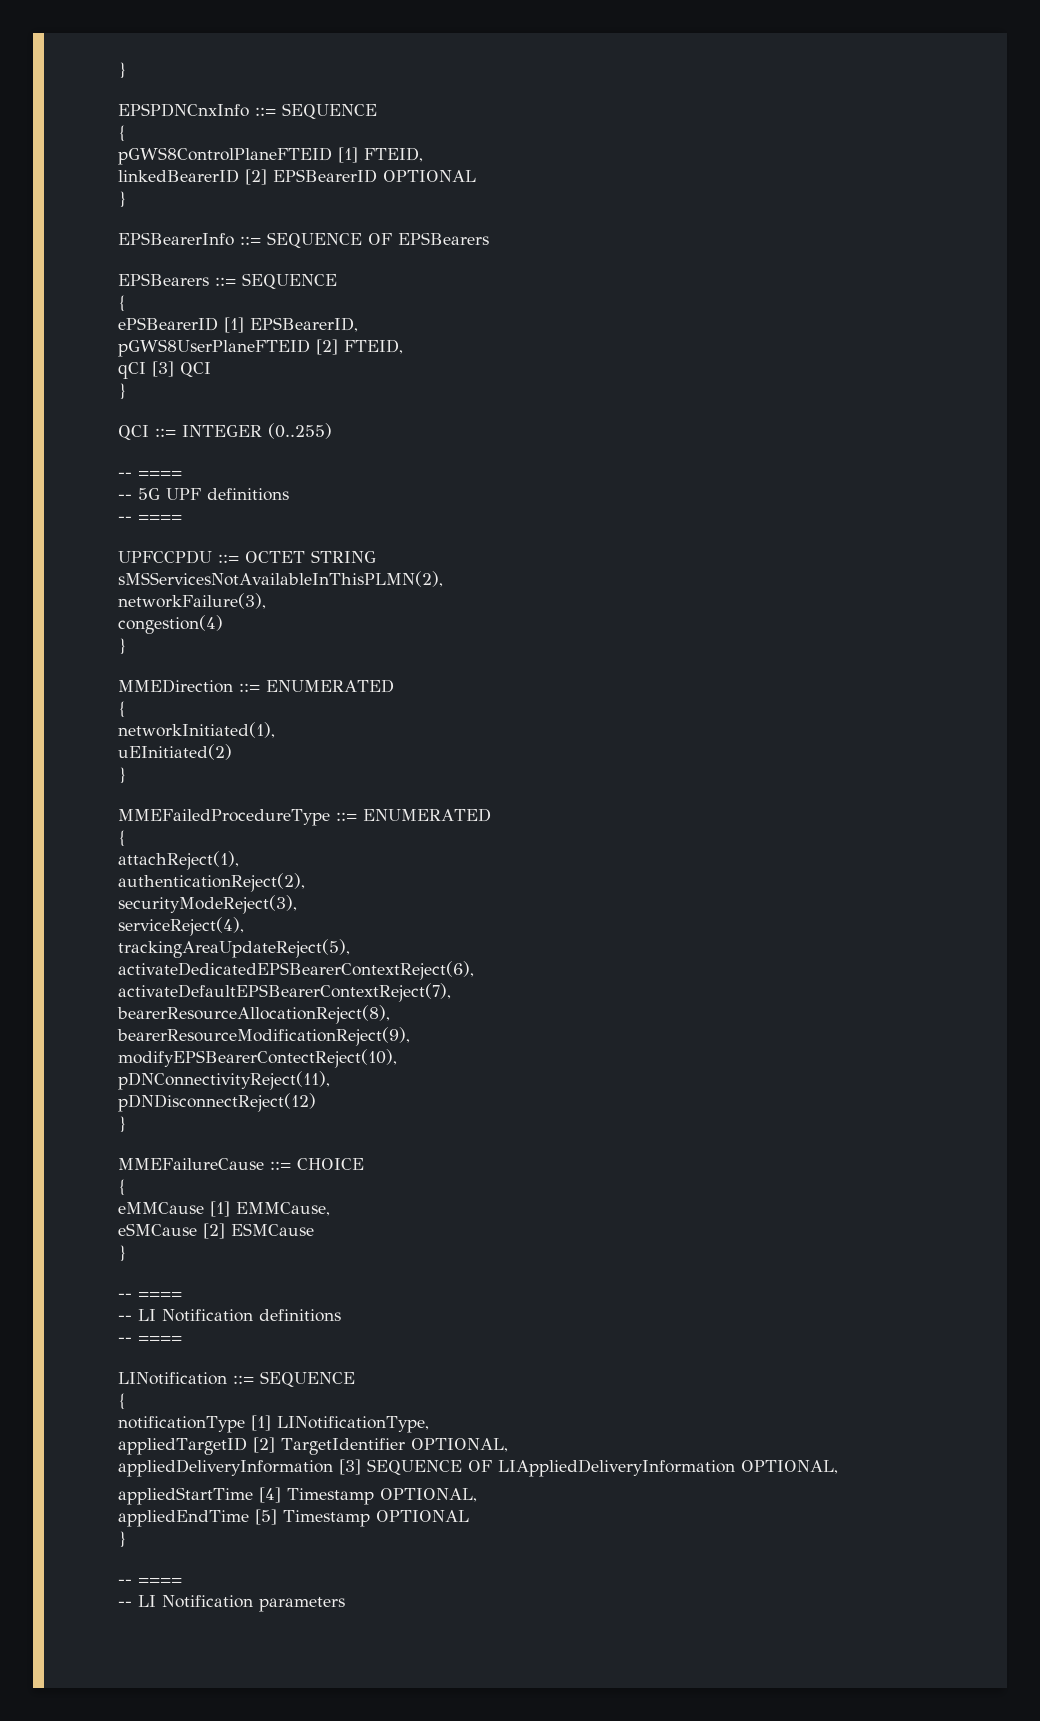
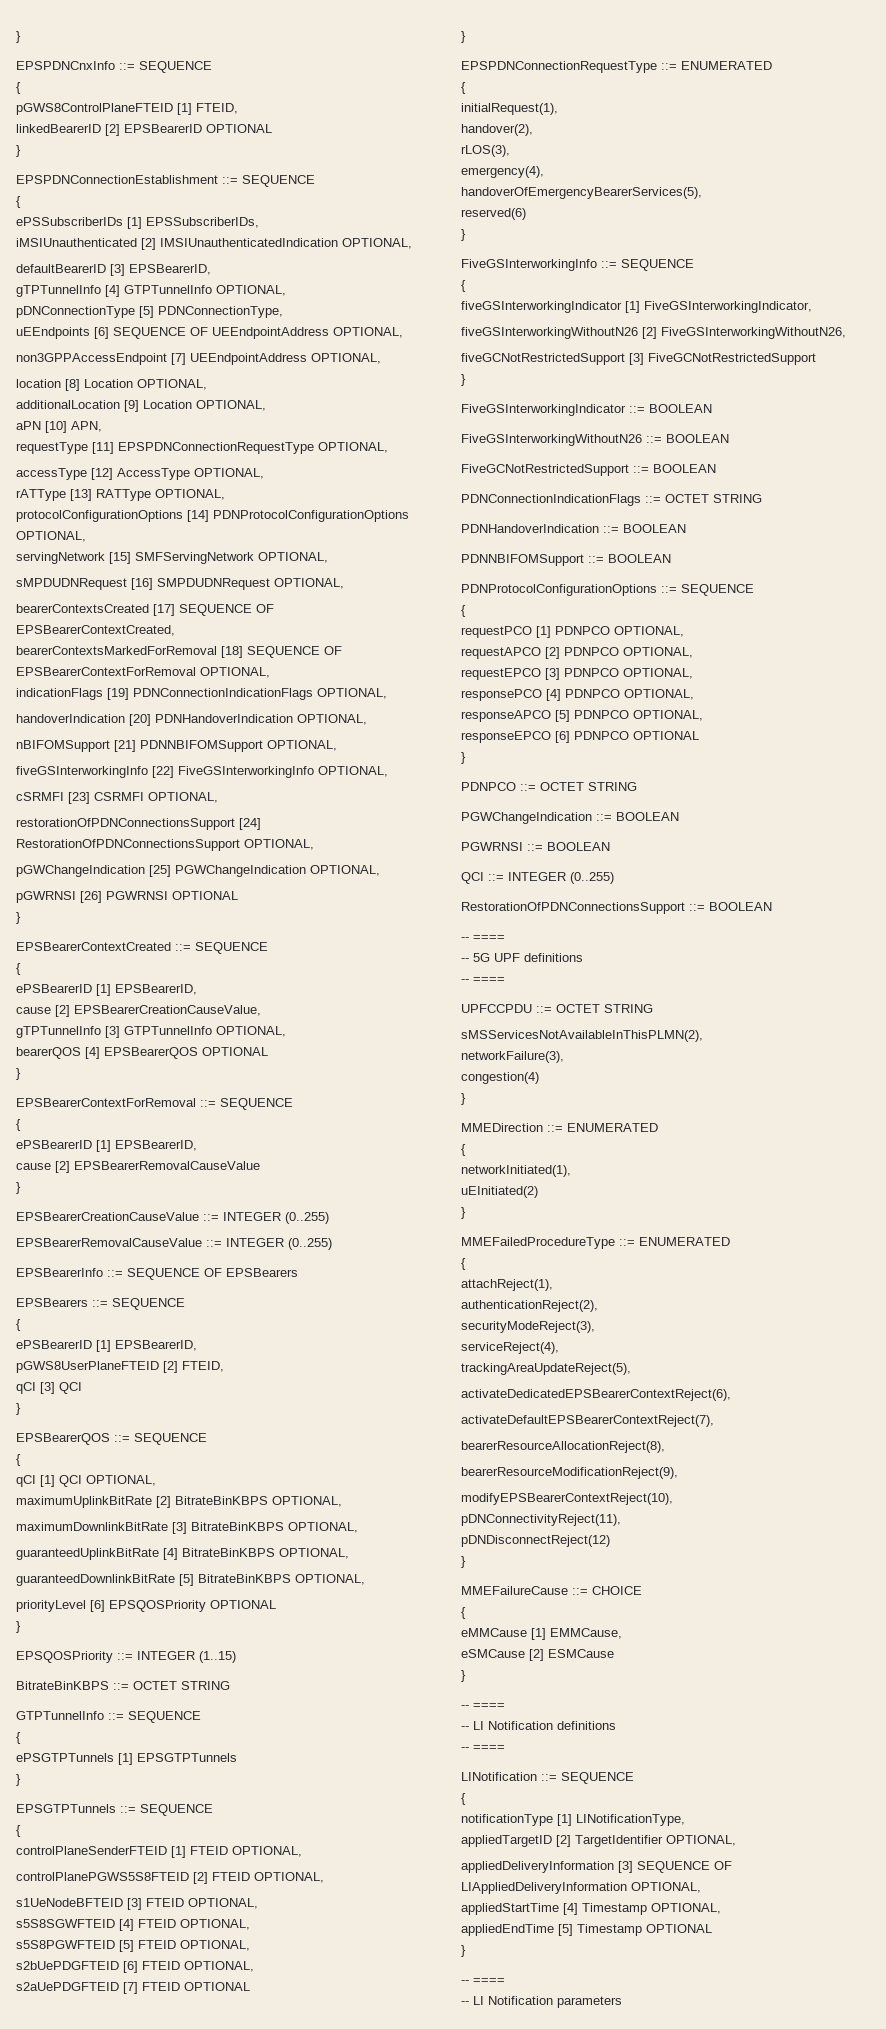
+ EPSPDNConnectionEstablishment ::= SEQUENCE
+ {
+ ePSSubscriberIDs [1] EPSSubscriberIDs,
+ iMSIUnauthenticated [2] IMSIUnauthenticatedIndication OPTIONAL,
+ defaultBearerID [3] EPSBearerID,
+ gTPTunnelInfo [4] GTPTunnelInfo OPTIONAL,
+ pDNConnectionType [5] PDNConnectionType,
+ uEEndpoints [6] SEQUENCE OF UEEndpointAddress OPTIONAL,
+ non3GPPAccessEndpoint [7] UEEndpointAddress OPTIONAL,
+ location [8] Location OPTIONAL,
+ additionalLocation [9] Location OPTIONAL,
+ aPN [10] APN,
+ requestType [11] EPSPDNConnectionRequestType OPTIONAL,
+ accessType [12] AccessType OPTIONAL,
+ rATType [13] RATType OPTIONAL,
+ protocolConfigurationOptions [14] PDNProtocolConfigurationOptions OPTIONAL,
+ servingNetwork [15] SMFServingNetwork OPTIONAL,
+ sMPDUDNRequest [16] SMPDUDNRequest OPTIONAL,
+ bearerContextsCreated [17] SEQUENCE OF EPSBearerContextCreated,
+ bearerContextsMarkedForRemoval [18] SEQUENCE OF EPSBearerContextForRemoval OPTIONAL,
+ indicationFlags [19] PDNConnectionIndicationFlags OPTIONAL,
+ handoverIndication [20] PDNHandoverIndication OPTIONAL,
+ nBIFOMSupport [21] PDNNBIFOMSupport OPTIONAL,
+ fiveGSInterworkingInfo [22] FiveGSInterworkingInfo OPTIONAL,
+ cSRMFI [23] CSRMFI OPTIONAL,
+ restorationOfPDNConnectionsSupport [24] RestorationOfPDNConnectionsSupport OPTIONAL,
+ pGWChangeIndication [25] PGWChangeIndication OPTIONAL,
+ pGWRNSI [26] PGWRNSI OPTIONAL
+ }
+ EPSBearerContextCreated ::= SEQUENCE
+ {
+ ePSBearerID [1] EPSBearerID,
+ cause [2] EPSBearerCreationCauseValue,
+ gTPTunnelInfo [3] GTPTunnelInfo OPTIONAL,
+ bearerQOS [4] EPSBearerQOS OPTIONAL
+ }
+ EPSBearerContextForRemoval ::= SEQUENCE
+ {
+ ePSBearerID [1] EPSBearerID,
+ cause [2] EPSBearerRemovalCauseValue
+ }
+ EPSBearerCreationCauseValue ::= INTEGER (0..255)
+ EPSBearerRemovalCauseValue ::= INTEGER (0..255)
+ EPSBearerQOS ::= SEQUENCE
+ {
+ qCI [1] QCI OPTIONAL,
+ maximumUplinkBitRate [2] BitrateBinKBPS OPTIONAL,
+ maximumDownlinkBitRate [3] BitrateBinKBPS OPTIONAL,
+ guaranteedUplinkBitRate [4] BitrateBinKBPS OPTIONAL,
+ guaranteedDownlinkBitRate [5] BitrateBinKBPS OPTIONAL,
+ priorityLevel [6] EPSQOSPriority OPTIONAL
+ }
+ EPSQOSPriority ::= INTEGER (1..15)
+ BitrateBinKBPS ::= OCTET STRING
+ GTPTunnelInfo ::= SEQUENCE
+ {
+ ePSGTPTunnels [1] EPSGTPTunnels
+ }
+ EPSGTPTunnels ::= SEQUENCE
+ {
+ controlPlaneSenderFTEID [1] FTEID OPTIONAL,
+ controlPlanePGWS5S8FTEID [2] FTEID OPTIONAL,
+ s1UeNodeBFTEID [3] FTEID OPTIONAL,
+ s5S8SGWFTEID [4] FTEID OPTIONAL,
+ s5S8PGWFTEID [5] FTEID OPTIONAL,
+ s2bUePDGFTEID [6] FTEID OPTIONAL,
+ s2aUePDGFTEID [7] FTEID OPTIONAL
+ }
+ EPSPDNConnectionRequestType ::= ENUMERATED
+ {
+ initialRequest(1),
+ handover(2),
+ rLOS(3),
+ emergency(4),
+ handoverOfEmergencyBearerServices(5),
+ reserved(6)
+ }
+ FiveGSInterworkingInfo ::= SEQUENCE
+ {
+ fiveGSInterworkingIndicator [1] FiveGSInterworkingIndicator,
+ fiveGSInterworkingWithoutN26 [2] FiveGSInterworkingWithoutN26,
+ fiveGCNotRestrictedSupport [3] FiveGCNotRestrictedSupport
+ }
+ FiveGSInterworkingIndicator ::= BOOLEAN
+ FiveGSInterworkingWithoutN26 ::= BOOLEAN
+ FiveGCNotRestrictedSupport ::= BOOLEAN
+ PDNConnectionIndicationFlags ::= OCTET STRING
+ PDNHandoverIndication ::= BOOLEAN
+ PDNNBIFOMSupport ::= BOOLEAN
+ PDNProtocolConfigurationOptions ::= SEQUENCE
+ {
+ requestPCO [1] PDNPCO OPTIONAL,
+ requestAPCO [2] PDNPCO OPTIONAL,
+ requestEPCO [3] PDNPCO OPTIONAL,
+ responsePCO [4] PDNPCO OPTIONAL,
+ responseAPCO [5] PDNPCO OPTIONAL,
+ responseEPCO [6] PDNPCO OPTIONAL
+ }
+ PDNPCO ::= OCTET STRING
+ PGWChangeIndication ::= BOOLEAN
+ PGWRNSI ::= BOOLEAN
+ RestorationOfPDNConnectionsSupport ::= BOOLEAN
- modifyEPSBearerContectReject(10),
+ modifyEPSBearerContextReject(10),

